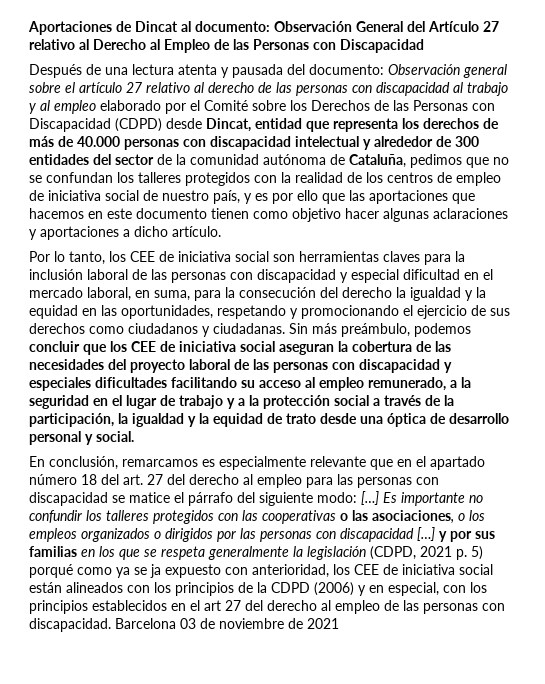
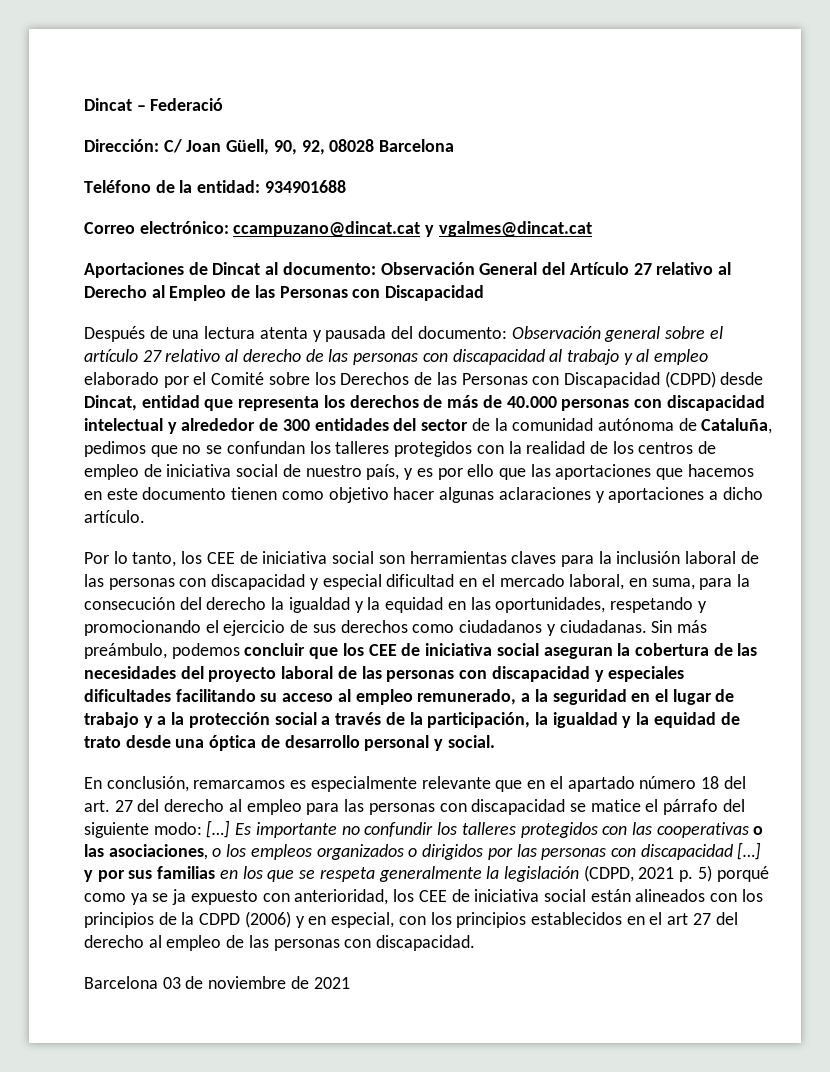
+ Dincat – Federació
+ Dirección: C/ Joan Güell, 90, 92, 08028 Barcelona
+ Teléfono de la entidad: 934901688
+ Correo electrónico: ccampuzano@dincat.cat y vgalmes@dincat.cat
- Es importante no confundir los talleres protegidos con las cooperativas o las asociaciones, o los empleos organizados o dirigidos por las personas con discapacidad […] y por sus familias en los que se respeta generalmente la legislación (CDPD, 2021 p. 5) porqué como ya se ja expuesto con anterioridad, los CEE de iniciativa social están alineados con los principios de la CDPD (2006) y en especial, con los principios establecidos en el art 27 del derecho al empleo de las personas con discapacidad. Barcelona 03 de noviembre de 2021
+ Es importante no confundir los talleres protegidos con las cooperativas o las asociaciones, o los empleos organizados o dirigidos por las personas con discapacidad […] y por sus familias en los que se respeta generalmente la legislación (CDPD, 2021 p. 5) porqué como ya se ja expuesto con anterioridad, los CEE de iniciativa social están alineados con los principios de la CDPD (2006) y en especial, con los principios establecidos en el art 27 del derecho al empleo de las personas con discapacidad.
+ Barcelona 03 de noviembre de 2021

